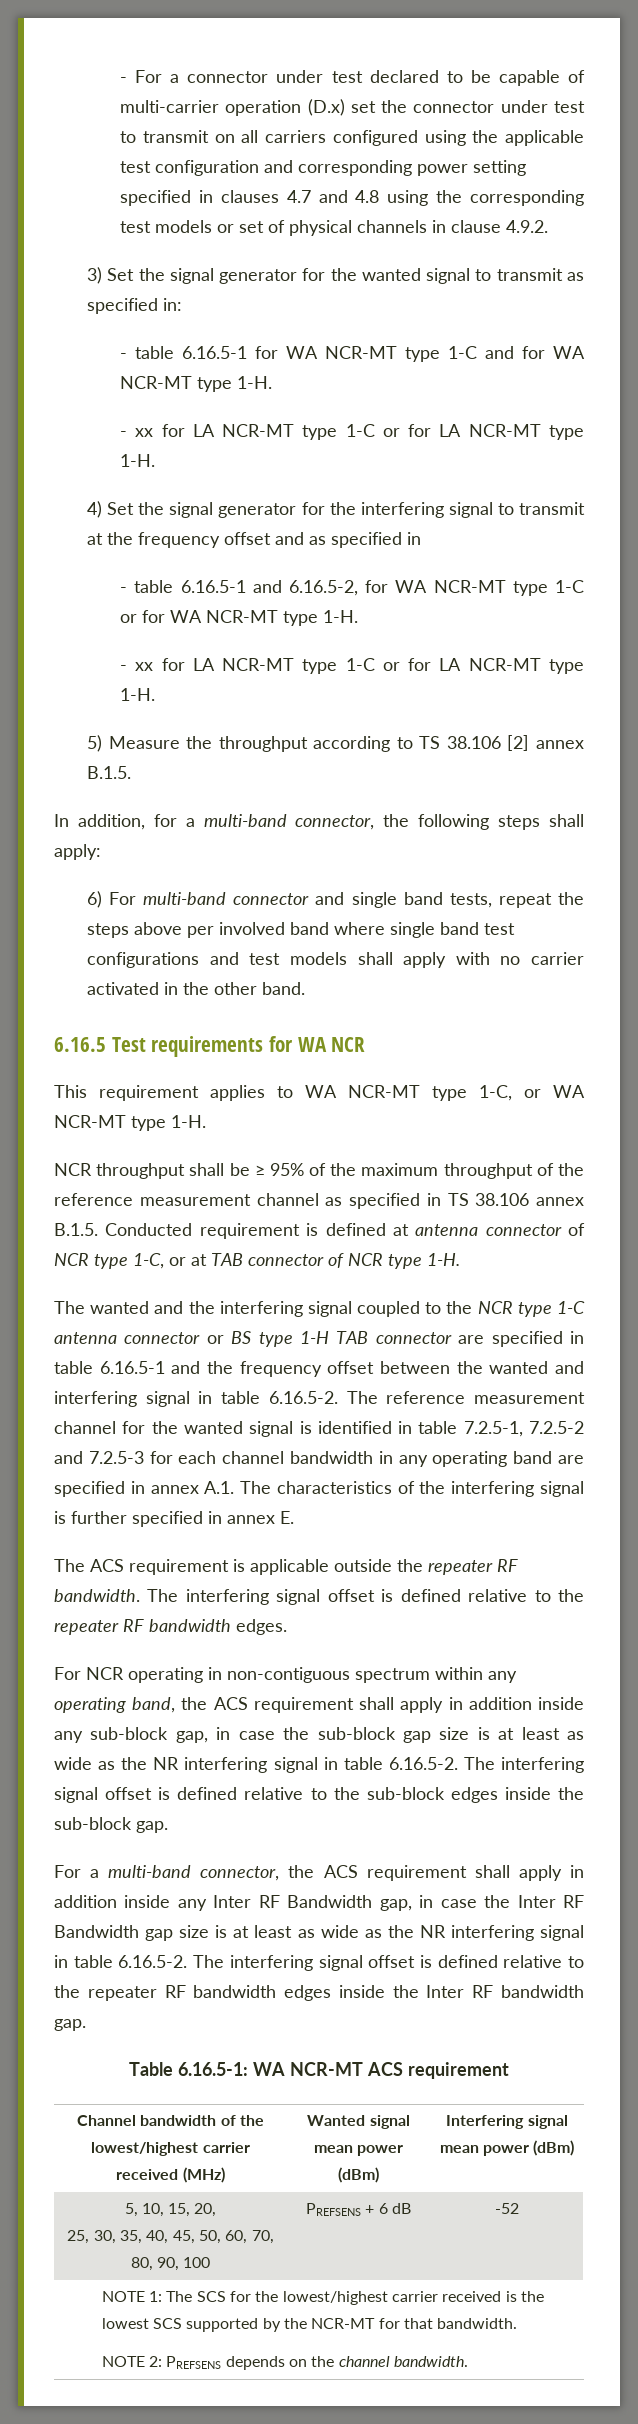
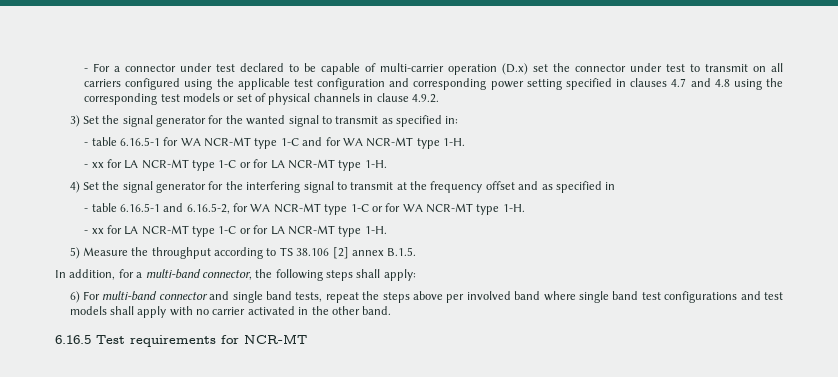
- 6.16.5 Test requirements for WA NCR
- This requirement applies to WA NCR-MT type 1-C, or WA NCR-MT type 1-H.
- NCR throughput shall be ≥ 95% of the maximum throughput of the reference measurement channel as specified in TS 38.106 annex B.1.5. Conducted requirement is defined at antenna connector of NCR type 1-C, or at TAB connector of NCR type 1-H.
- The wanted and the interfering signal coupled to the NCR type 1-C antenna connector or BS type 1-H TAB connector are specified in table 6.16.5-1 and the frequency offset between the wanted and interfering signal in table 6.16.5-2. The reference measurement channel for the wanted signal is identified in table 7.2.5-1, 7.2.5-2 and 7.2.5-3 for each channel bandwidth in any operating band are specified in annex A.1. The characteristics of the interfering signal is further specified in annex E.
- The ACS requirement is applicable outside the repeater RF bandwidth. The interfering signal offset is defined relative to the repeater RF bandwidth edges.
- For NCR operating in non-contiguous spectrum within any operating band, the ACS requirement shall apply in addition inside any sub-block gap, in case the sub-block gap size is at least as wide as the NR interfering signal in table 6.16.5-2. The interfering signal offset is defined relative to the sub-block edges inside the sub-block gap.
- For a multi-band connector, the ACS requirement shall apply in addition inside any Inter RF Bandwidth gap, in case the Inter RF Bandwidth gap size is at least as wide as the NR interfering signal in table 6.16.5-2. The interfering signal offset is defined relative to the repeater RF bandwidth edges inside the Inter RF bandwidth gap.
- Table 6.16.5-1: WA NCR-MT ACS requirement
- Channel bandwidth of the lowest/highest carrier received (MHz) | Wanted signal mean power (dBm) | Interfering signal mean power (dBm)
- 5, 10, 15, 20,
- 25, 30, 35, 40, 45, 50, 60, 70, 80, 90, 100 | PREFSENS + 6 dB | -52
- NOTE 1: The SCS for the lowest/highest carrier received is the lowest SCS supported by the NCR-MT for that bandwidth.
- NOTE 2: PREFSENS depends on the channel bandwidth.
+ 6.16.5 Test requirements for NCR-MT

